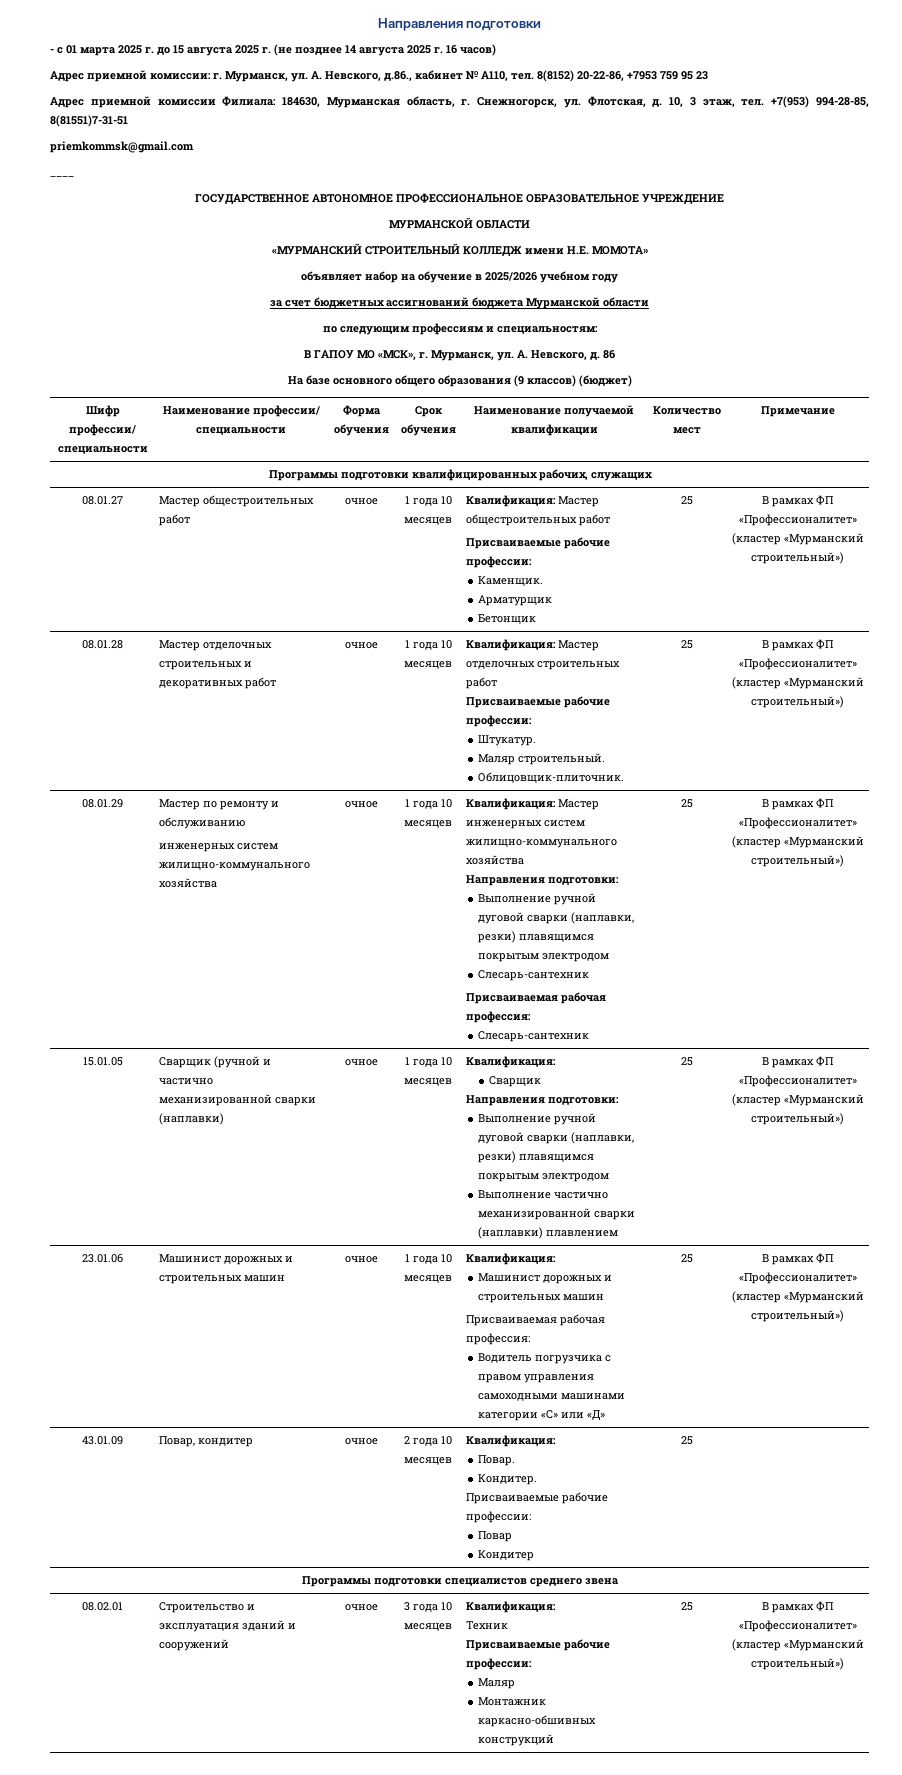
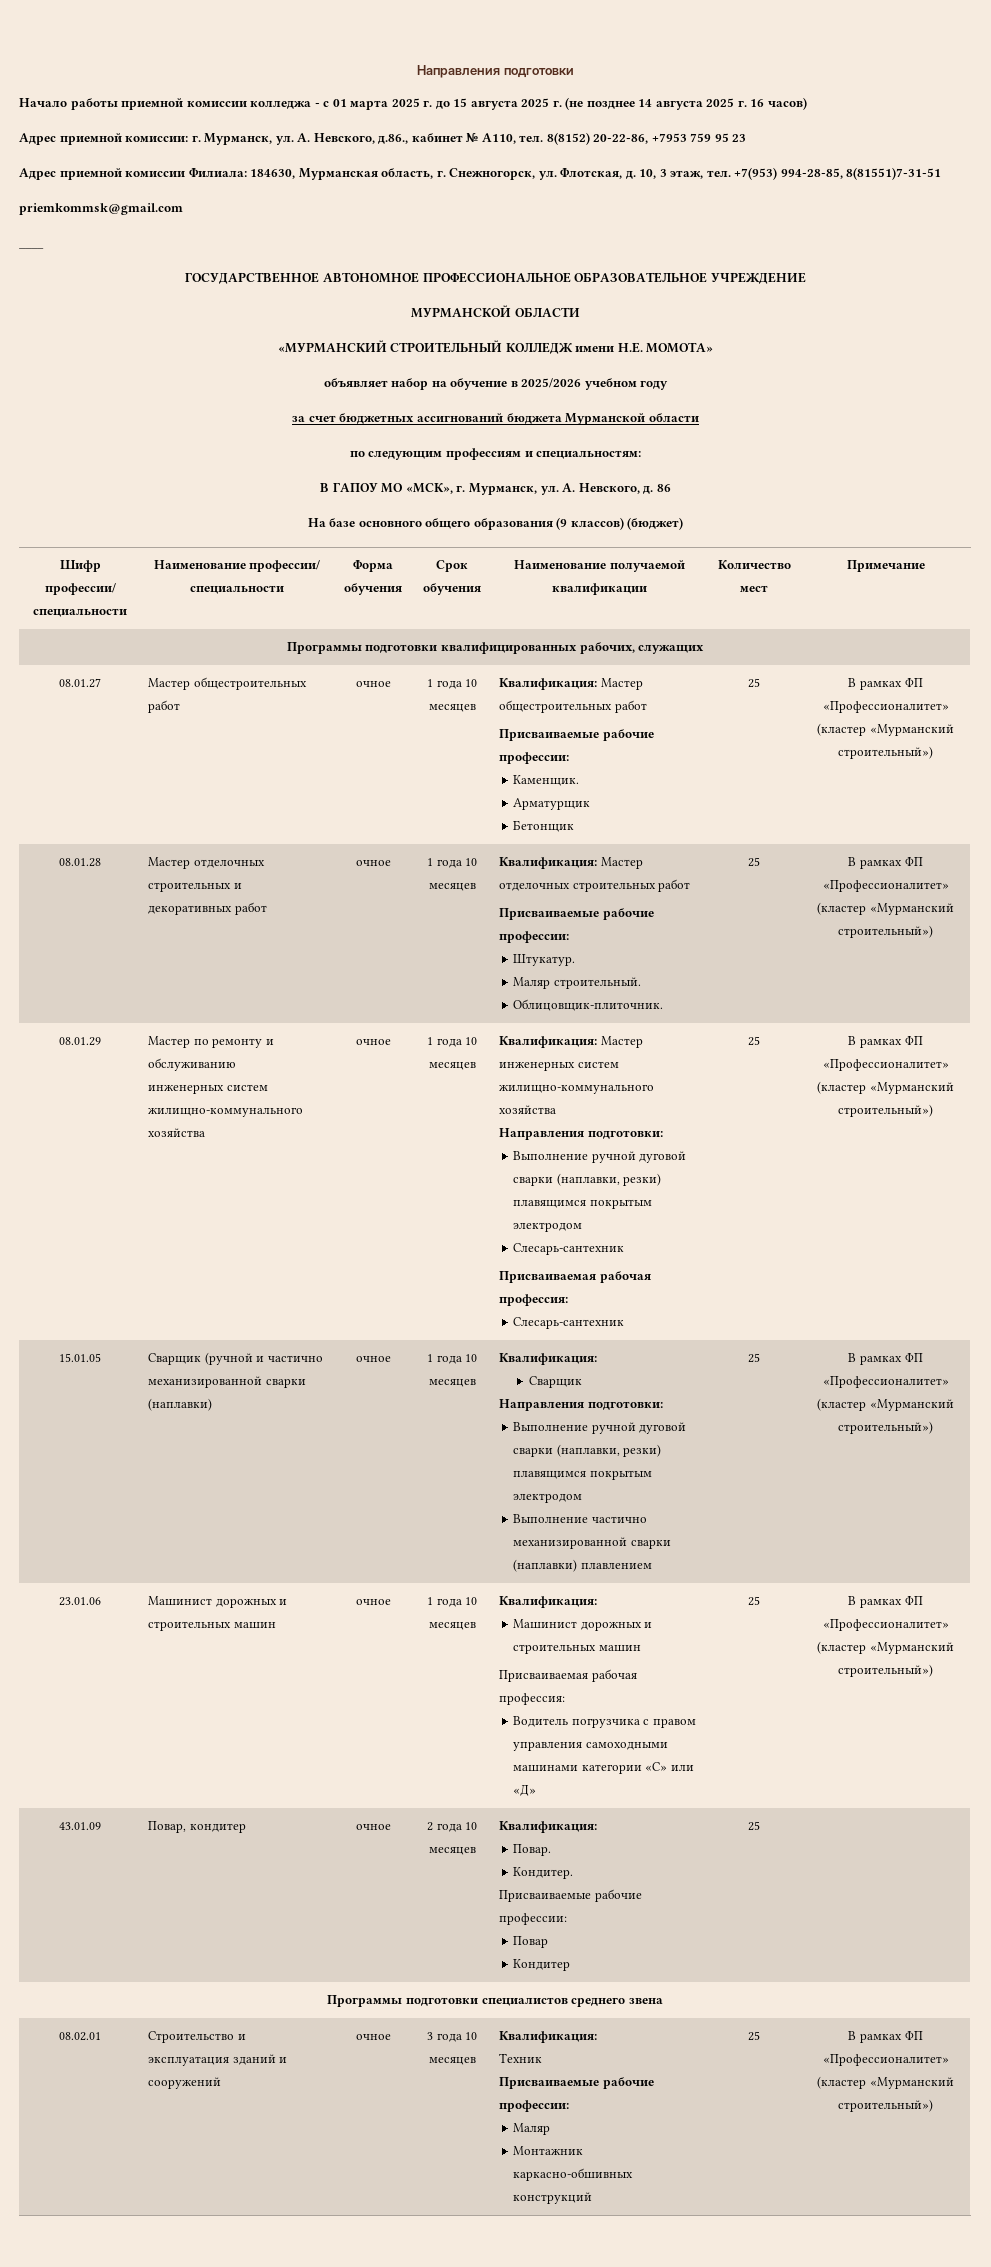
- - с 01 марта 2025 г. до 15 августа 2025 г. (не позднее 14 августа 2025 г. 16 часов)
+ Начало работы приемной комиссии колледжа - с 01 марта 2025 г. до 15 августа 2025 г. (не позднее 14 августа 2025 г. 16 часов)

